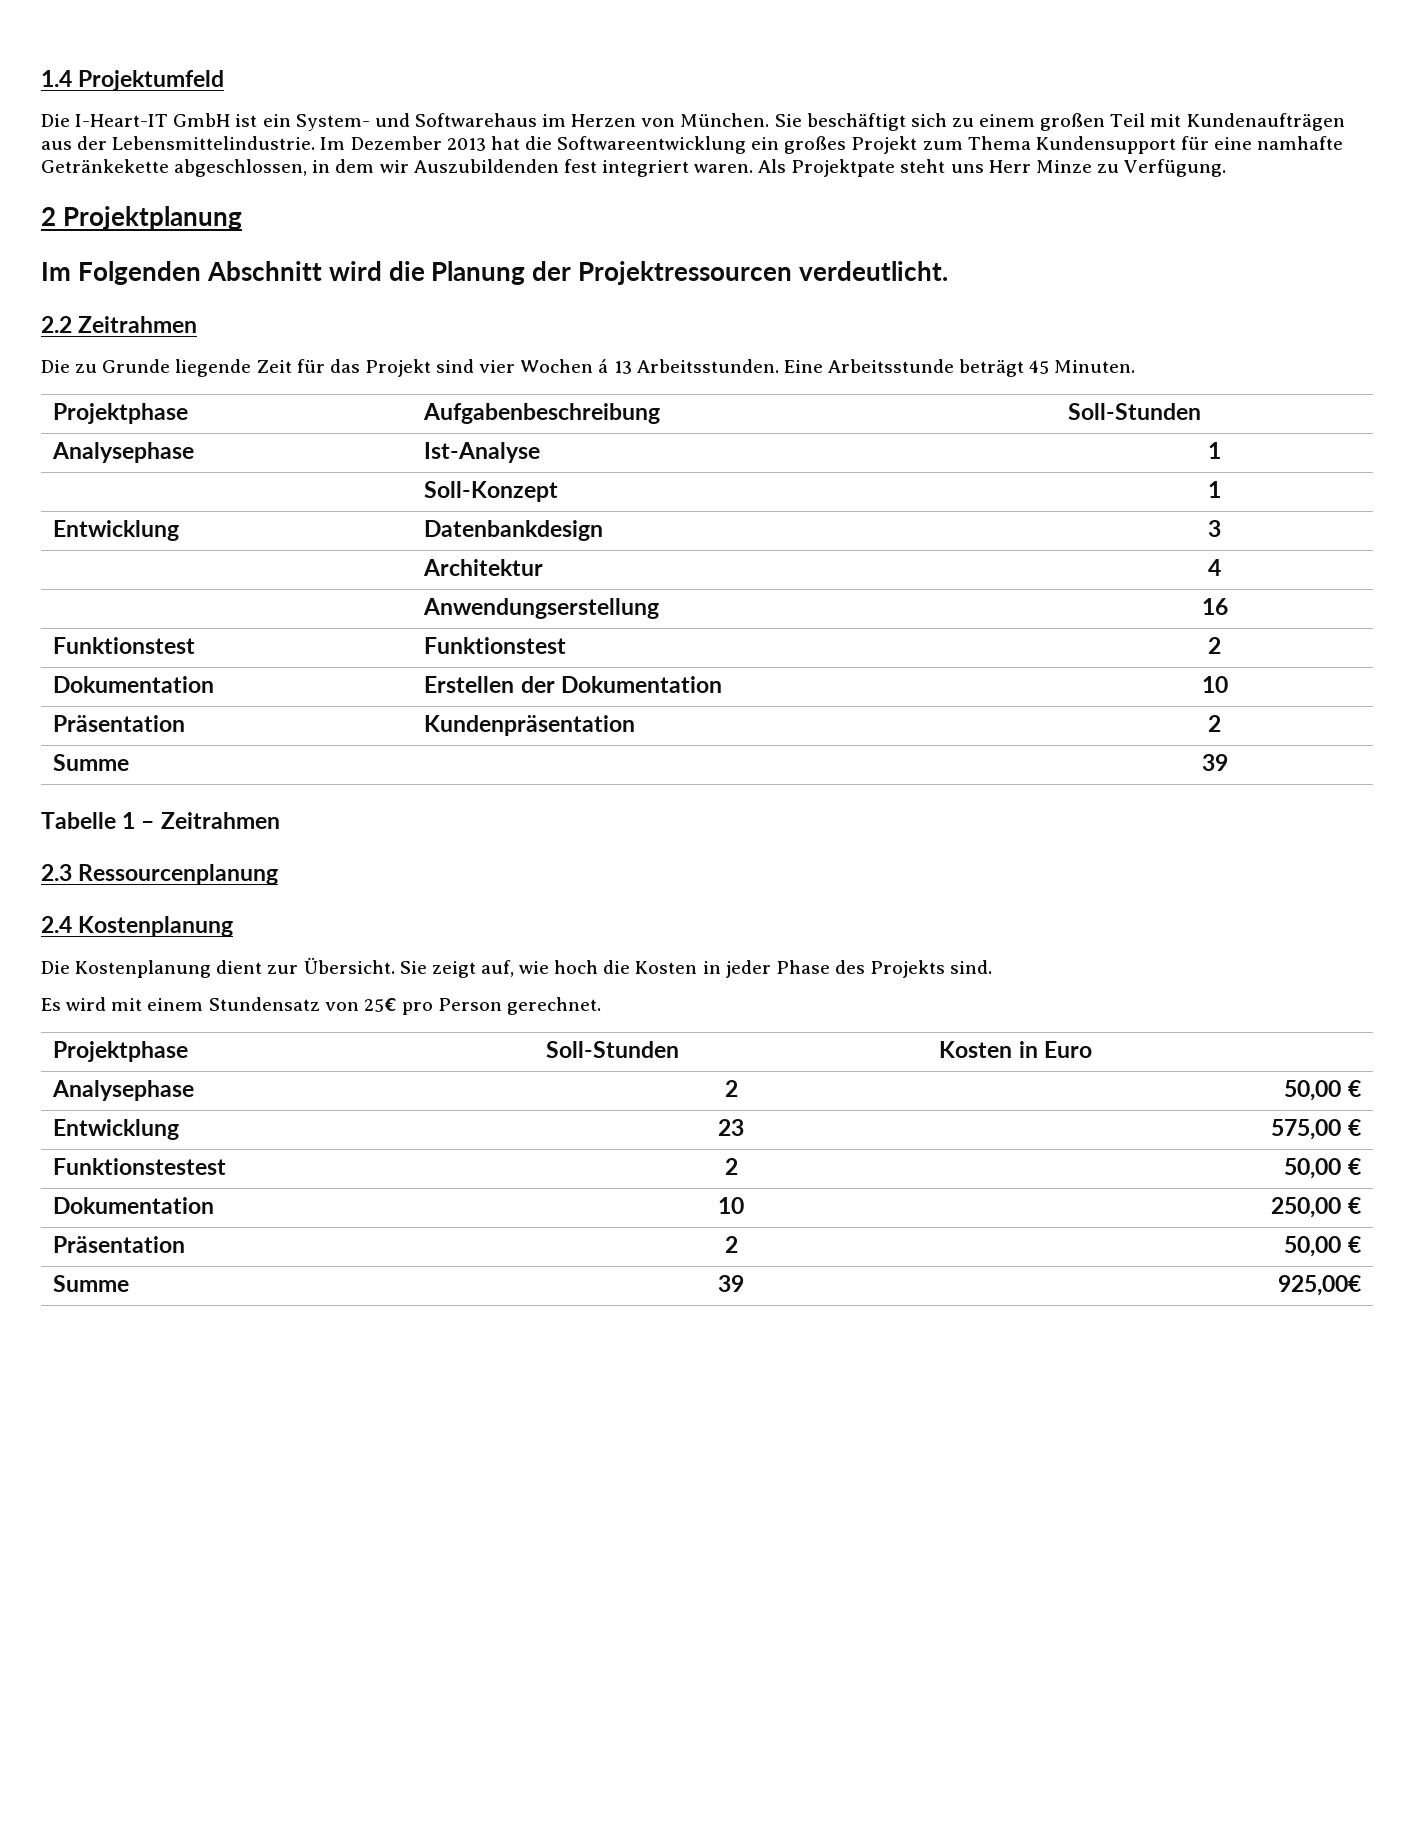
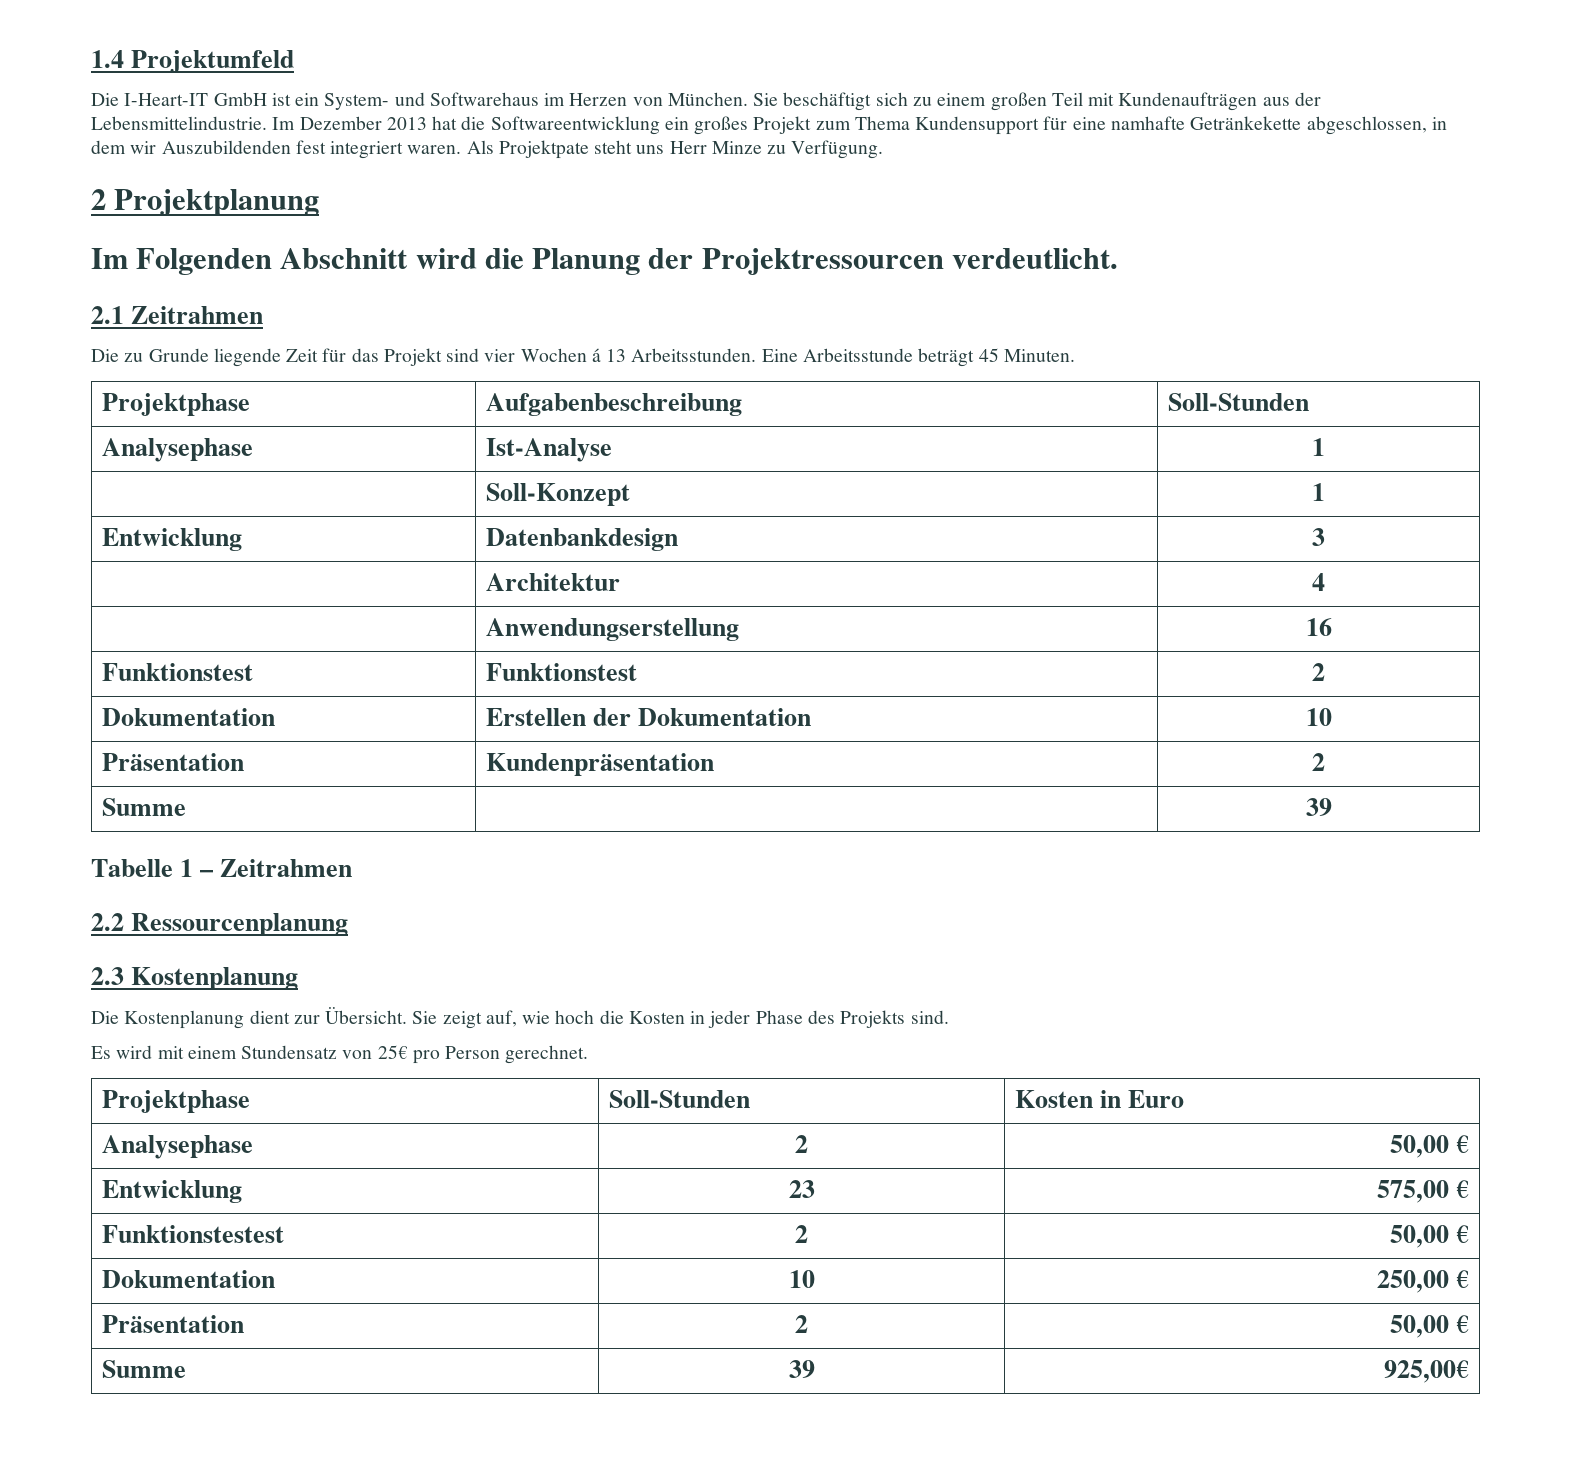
- 2.2 Zeitrahmen
+ 2.1 Zeitrahmen
- 2.3 Ressourcenplanung
+ 2.2 Ressourcenplanung
- 2.4 Kostenplanung
+ 2.3 Kostenplanung

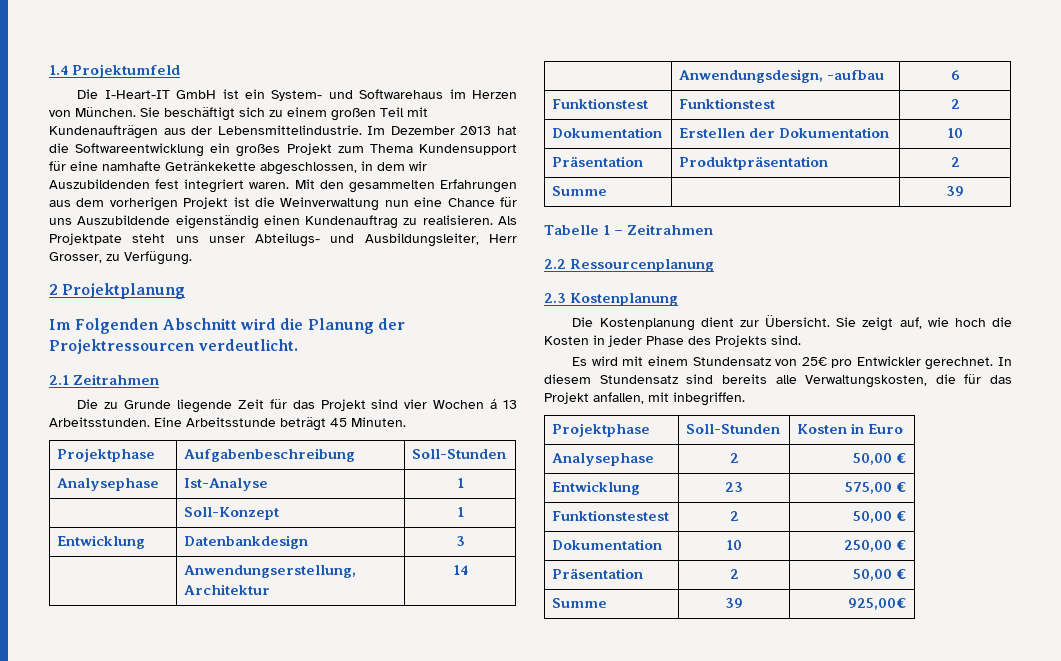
- Als Projektpate steht uns Herr Minze zu Verfügung.
+ Mit den gesammelten Erfahrungen aus dem vorherigen Projekt ist die Weinverwaltung nun eine Chance für uns Auszubildende eigenständig einen Kundenauftrag zu realisieren. Als Projektpate steht uns unser Abteilugs- und Ausbildungsleiter, Herr Grosser, zu Verfügung.
- | Architektur | 4
- | Anwendungserstellung | 16
+ | Anwendungserstellung, Architektur | 14
+ | Anwendungsdesign, -aufbau | 6
- Präsentation | Kundenpräsentation | 2
+ Präsentation | Produktpräsentation | 2
- Es wird mit einem Stundensatz von 25€ pro Person gerechnet.
+ Es wird mit einem Stundensatz von 25€ pro Entwickler gerechnet. In diesem Stundensatz sind bereits alle Verwaltungskosten, die für das Projekt anfallen, mit inbegriffen.

